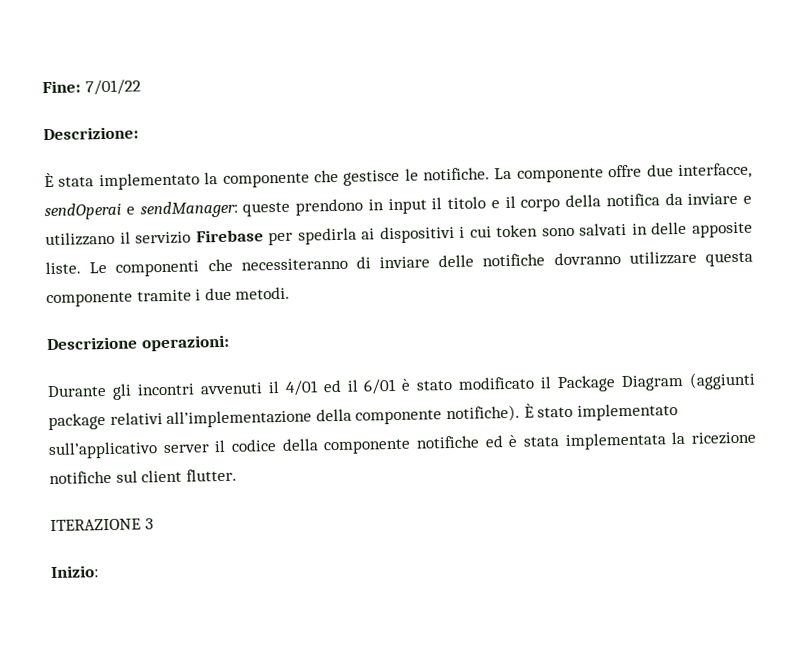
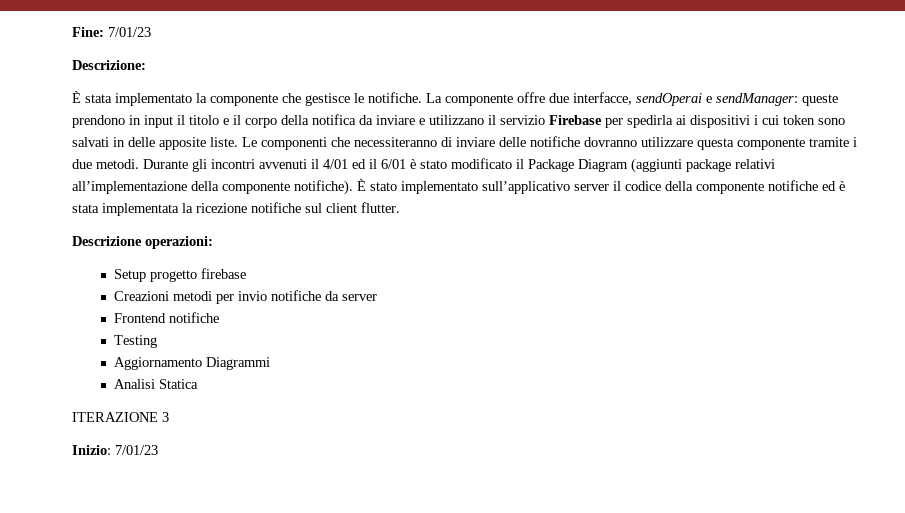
- Fine: 7/01/22
+ Fine: 7/01/23
- Le componenti che necessiteranno di inviare delle notifiche dovranno utilizzare questa componente tramite i due metodi.
- Descrizione operazioni:
- Durante gli incontri avvenuti il 4/01 ed il 6/01 è stato modificato il Package Diagram (aggiunti package relativi all’implementazione della componente notifiche).
+ Le componenti che necessiteranno di inviare delle notifiche dovranno utilizzare questa componente tramite i due metodi. Durante gli incontri avvenuti il 4/01 ed il 6/01 è stato modificato il Package Diagram (aggiunti package relativi all’implementazione della componente notifiche).
+ Descrizione operazioni:
+ Setup progetto firebase
+ Creazioni metodi per invio notifiche da server
+ Frontend notifiche
+ Testing
+ Aggiornamento Diagrammi
+ Analisi Statica
- Inizio:
+ Inizio: 7/01/23

